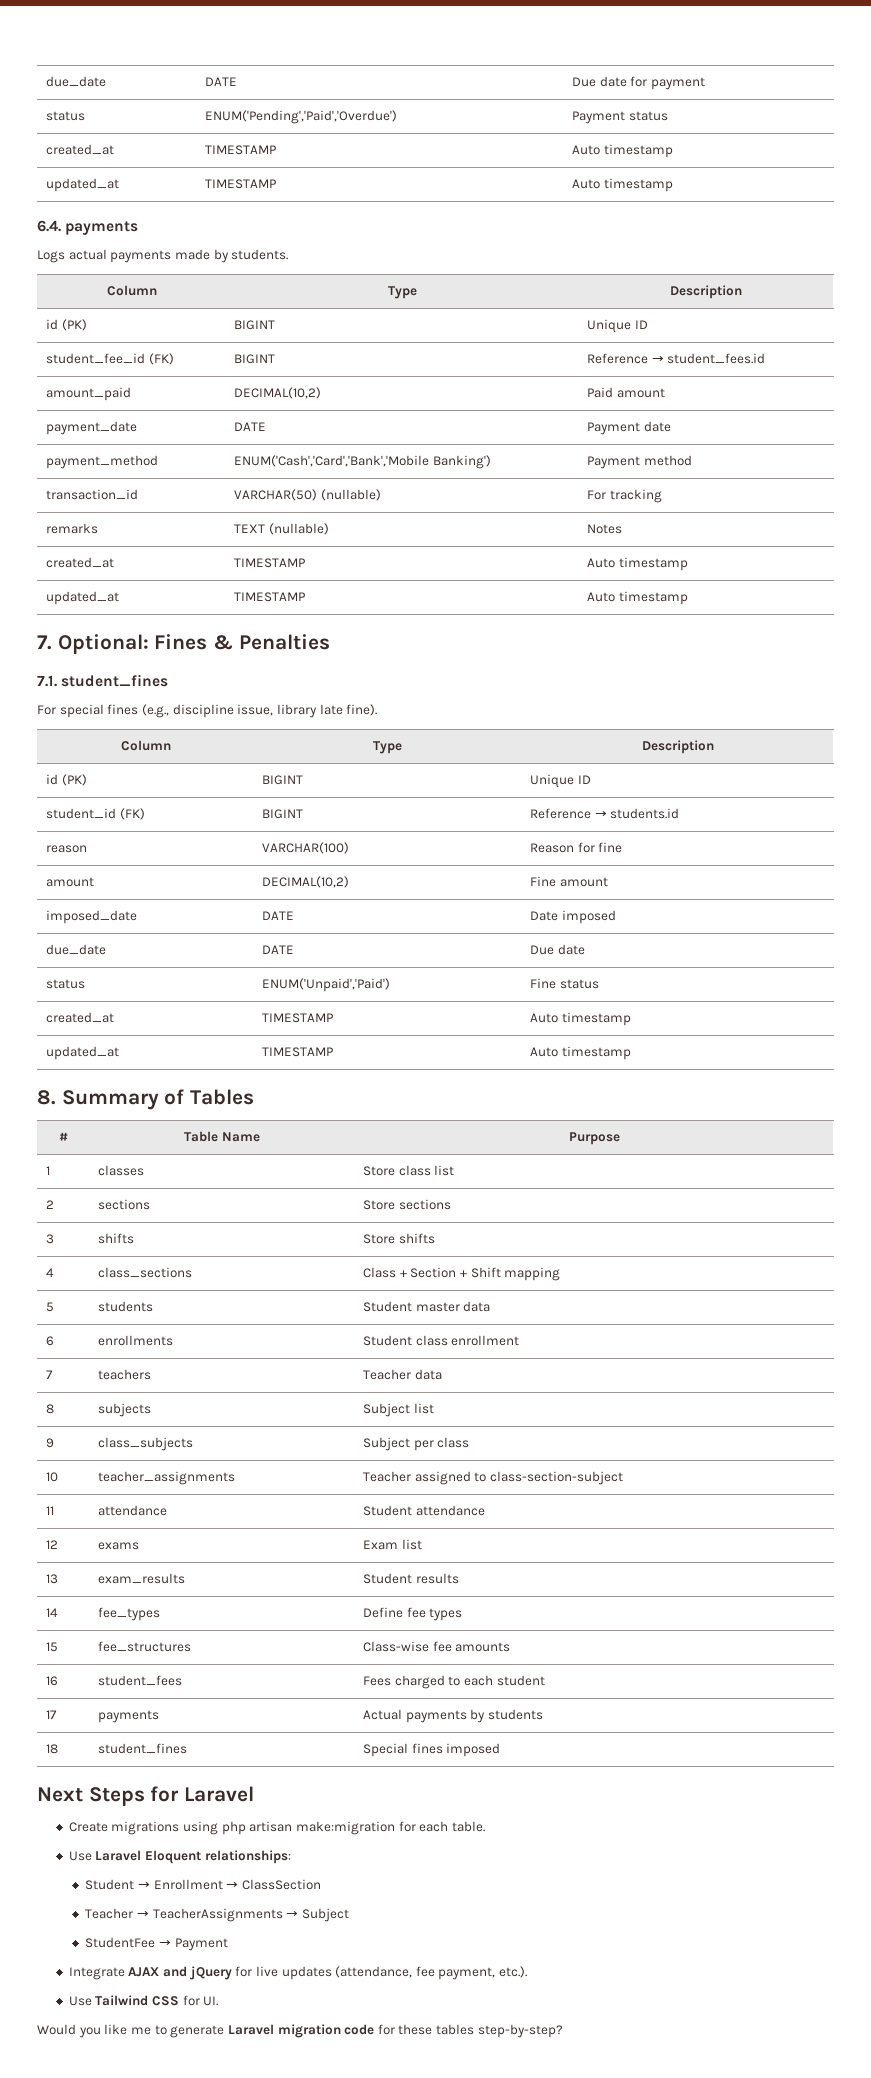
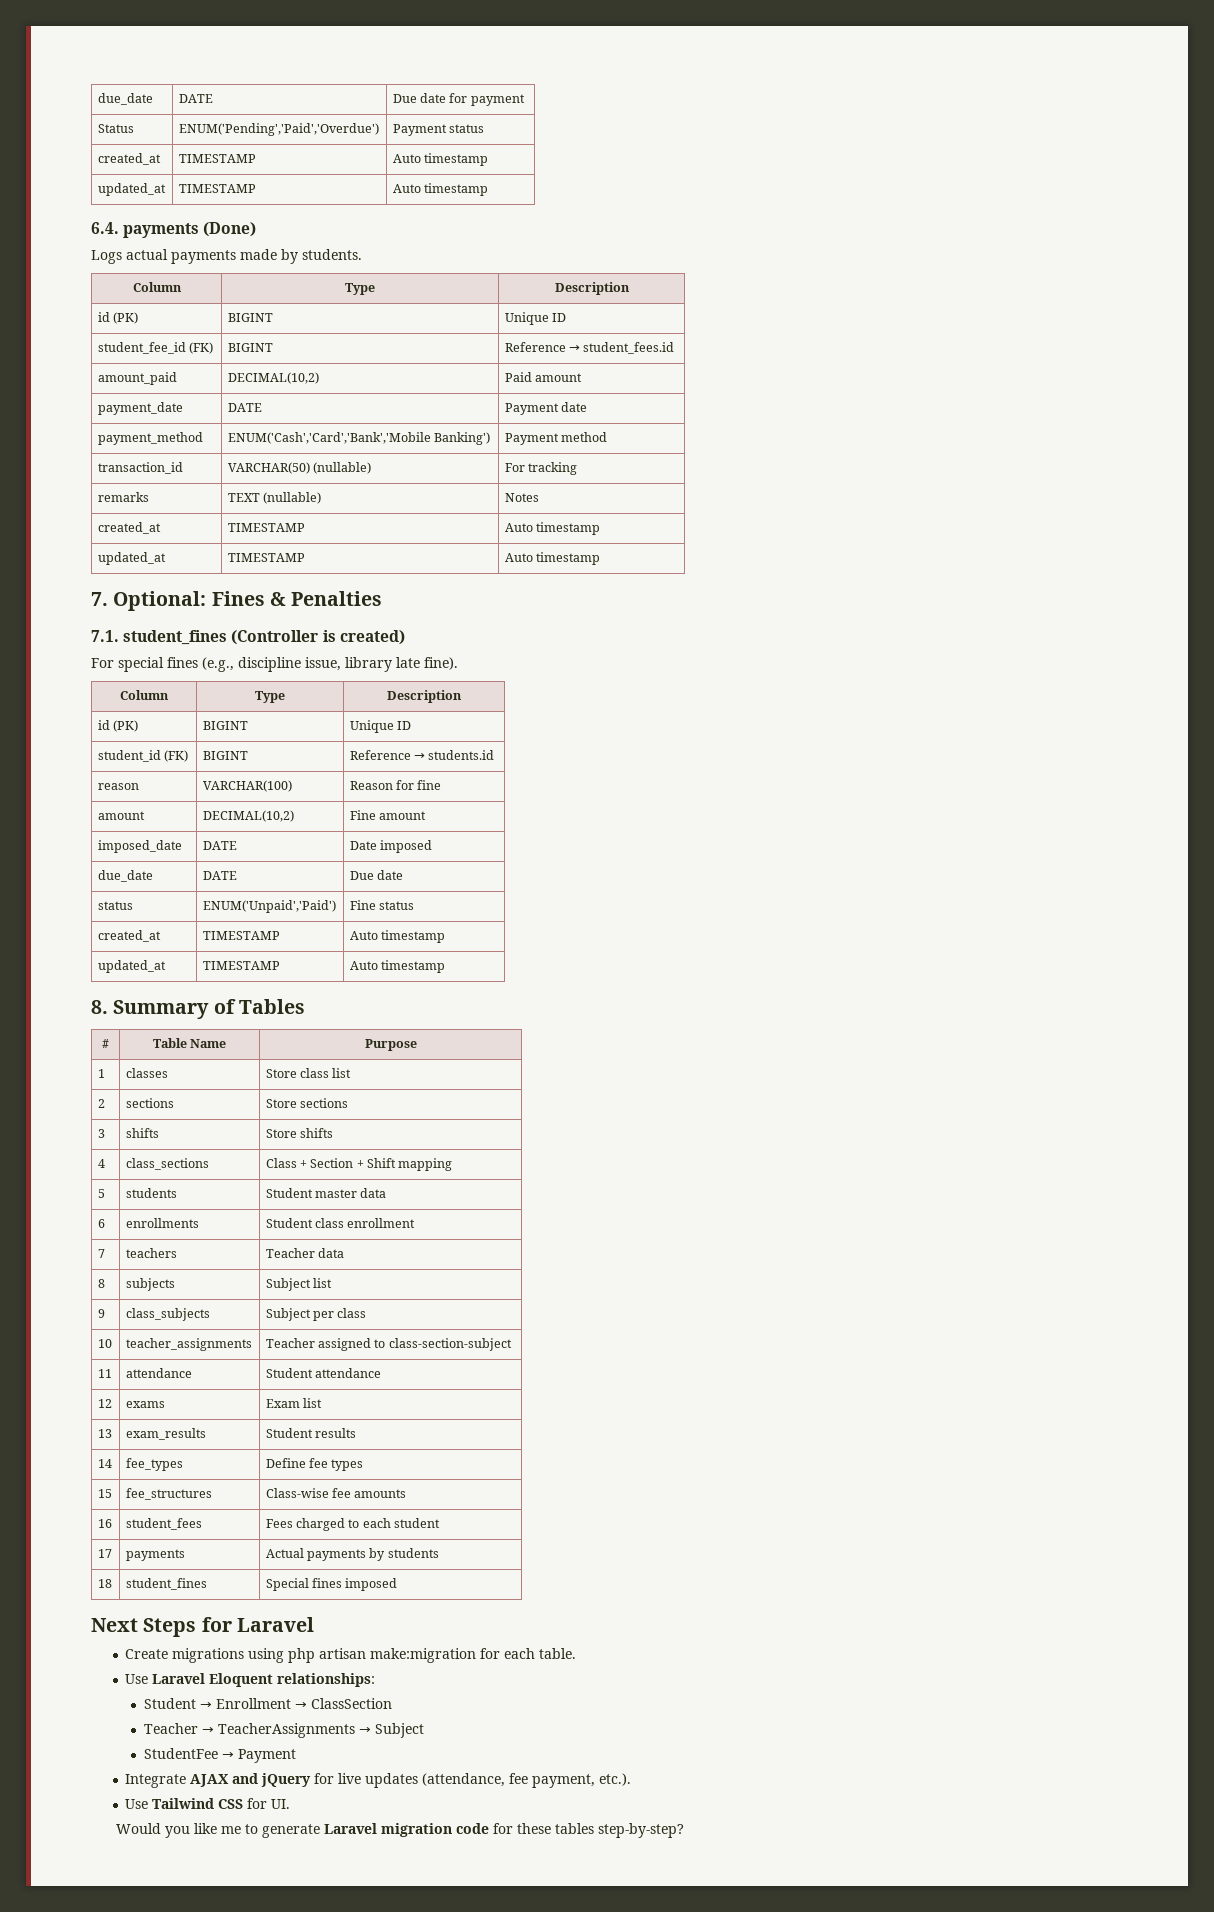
- status | ENUM('Pending','Paid','Overdue') | Payment status
+ Status | ENUM('Pending','Paid','Overdue') | Payment status
- 6.4. payments
+ 6.4. payments (Done)
- 7.1. student_fines
+ 7.1. student_fines (Controller is created)

